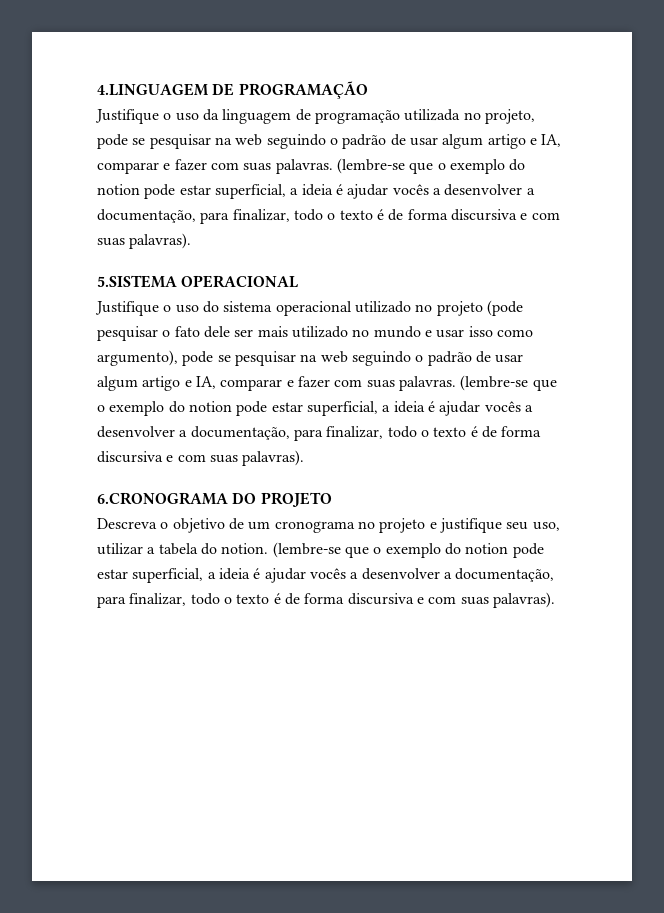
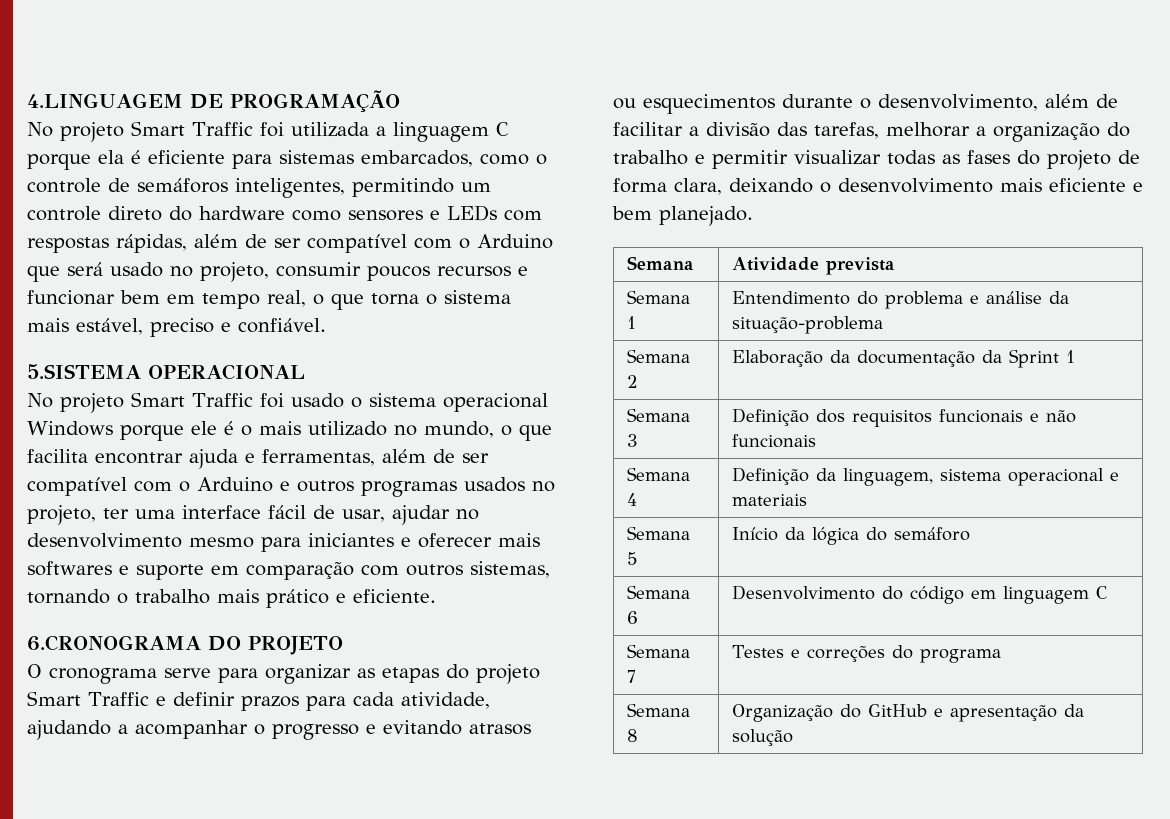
- Justifique o uso da linguagem de programação utilizada no projeto, pode se pesquisar na web seguindo o padrão de usar algum artigo e IA, comparar e fazer com suas palavras. (lembre-se que o exemplo do notion pode estar superficial, a ideia é ajudar vocês a desenvolver a documentação, para finalizar, todo o texto é de forma discursiva e com suas palavras).
+ No projeto Smart Traffic foi utilizada a linguagem C porque ela é eficiente para sistemas embarcados, como o controle de semáforos inteligentes, permitindo um controle direto do hardware como sensores e LEDs com respostas rápidas, além de ser compatível com o Arduino que será usado no projeto, consumir poucos recursos e funcionar bem em tempo real, o que torna o sistema mais estável, preciso e confiável.
  5.SISTEMA OPERACIONAL
- Justifique o uso do sistema operacional utilizado no projeto (pode pesquisar o fato dele ser mais utilizado no mundo e usar isso como argumento), pode se pesquisar na web seguindo o padrão de usar algum artigo e IA, comparar e fazer com suas palavras. (lembre-se que o exemplo do notion pode estar superficial, a ideia é ajudar vocês a desenvolver a documentação, para finalizar, todo o texto é de forma discursiva e com suas palavras).
+ No projeto Smart Traffic foi usado o sistema operacional Windows porque ele é o mais utilizado no mundo, o que facilita encontrar ajuda e ferramentas, além de ser compatível com o Arduino e outros programas usados no projeto, ter uma interface fácil de usar, ajudar no desenvolvimento mesmo para iniciantes e oferecer mais softwares e suporte em comparação com outros sistemas, tornando o trabalho mais prático e eficiente.
  6.CRONOGRAMA DO PROJETO
- Descreva o objetivo de um cronograma no projeto e justifique seu uso, utilizar a tabela do notion. (lembre-se que o exemplo do notion pode estar superficial, a ideia é ajudar vocês a desenvolver a documentação, para finalizar, todo o texto é de forma discursiva e com suas palavras).
+ O cronograma serve para organizar as etapas do projeto Smart Traffic e definir prazos para cada atividade, ajudando a acompanhar o progresso e evitando atrasos ou esquecimentos durante o desenvolvimento, além de facilitar a divisão das tarefas, melhorar a organização do trabalho e permitir visualizar todas as fases do projeto de forma clara, deixando o desenvolvimento mais eficiente e bem planejado.
+ Semana | Atividade prevista
+ Semana 1 | Entendimento do problema e análise da situação-problema
+ Semana 2 | Elaboração da documentação da Sprint 1
+ Semana 3 | Definição dos requisitos funcionais e não funcionais
+ Semana 4 | Definição da linguagem, sistema operacional e materiais
+ Semana 5 | Início da lógica do semáforo
+ Semana 6 | Desenvolvimento do código em linguagem C
+ Semana 7 | Testes e correções do programa
+ Semana 8 | Organização do GitHub e apresentação da solução

